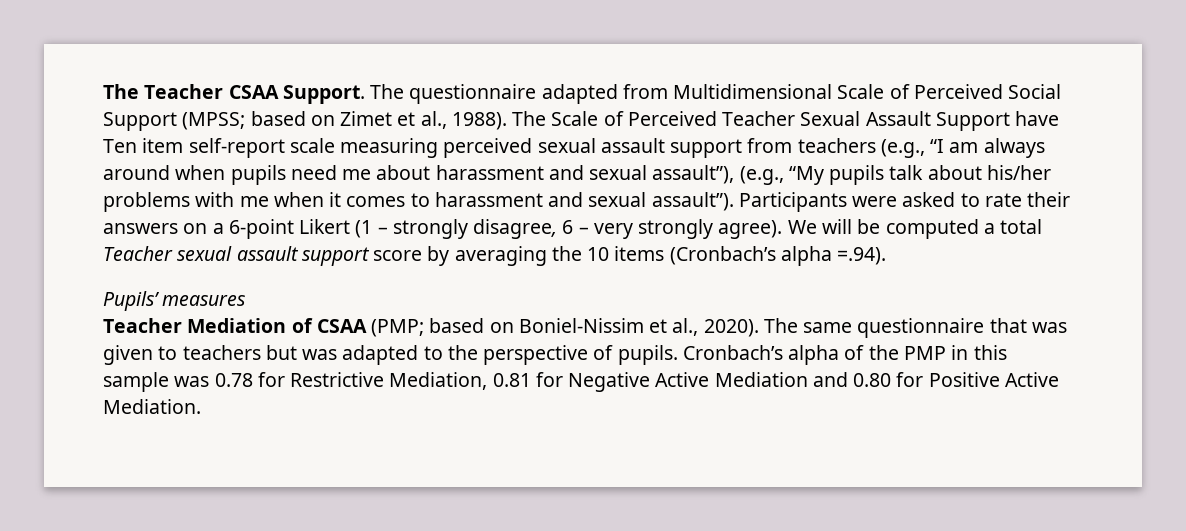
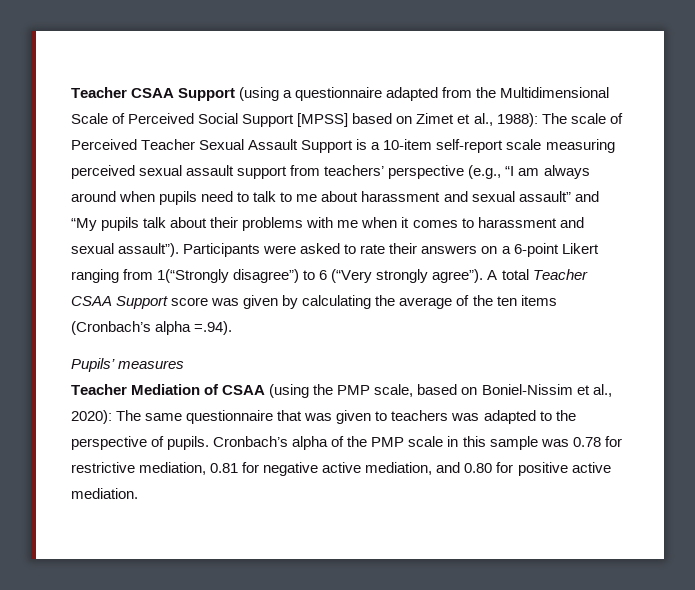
- The Teacher CSAA Support. The questionnaire adapted from Multidimensional Scale of Perceived Social Support (MPSS; based on Zimet et al., 1988). The Scale of Perceived Teacher Sexual Assault Support have Ten item self-report scale measuring perceived sexual assault support from teachers (e.g., “I am always around when pupils need me about harassment and sexual assault”), (e.g., “My pupils talk about his/her problems with me when it comes to harassment and sexual assault”).
+ Teacher CSAA Support (using a questionnaire adapted from the Multidimensional Scale of Perceived Social Support [MPSS] based on Zimet et al., 1988): The scale of Perceived Teacher Sexual Assault Support is a 10-item self-report scale measuring perceived sexual assault support from teachers’ perspective (e.g., “I am always around when pupils need to talk to me about harassment and sexual assault” and “My pupils talk about their problems with me when it comes to harassment and sexual assault”).
- Participants were asked to rate their answers on a 6-point Likert (1 – strongly disagree, 6 – very strongly agree). We will be computed a total Teacher sexual assault support score by averaging the 10 items (Cronbach’s alpha =.94).
+ Participants were asked to rate their answers on a 6-point Likert ranging from 1(“Strongly disagree”) to 6 (“Very strongly agree”). A total Teacher CSAA Support score was given by calculating the average of the ten items (Cronbach’s alpha =.94).
- Teacher Mediation of CSAA (PMP; based on Boniel-Nissim et al., 2020). The same questionnaire that was given to teachers but was adapted to the perspective of pupils.
+ Teacher Mediation of CSAA (using the PMP scale, based on Boniel-Nissim et al., 2020): The same questionnaire that was given to teachers was adapted to the perspective of pupils.
- Cronbach’s alpha of the PMP in this sample was 0.78 for Restrictive Mediation, 0.81 for Negative Active Mediation and 0.80 for Positive Active Mediation.
+ Cronbach’s alpha of the PMP scale in this sample was 0.78 for restrictive mediation, 0.81 for negative active mediation, and 0.80 for positive active mediation.

